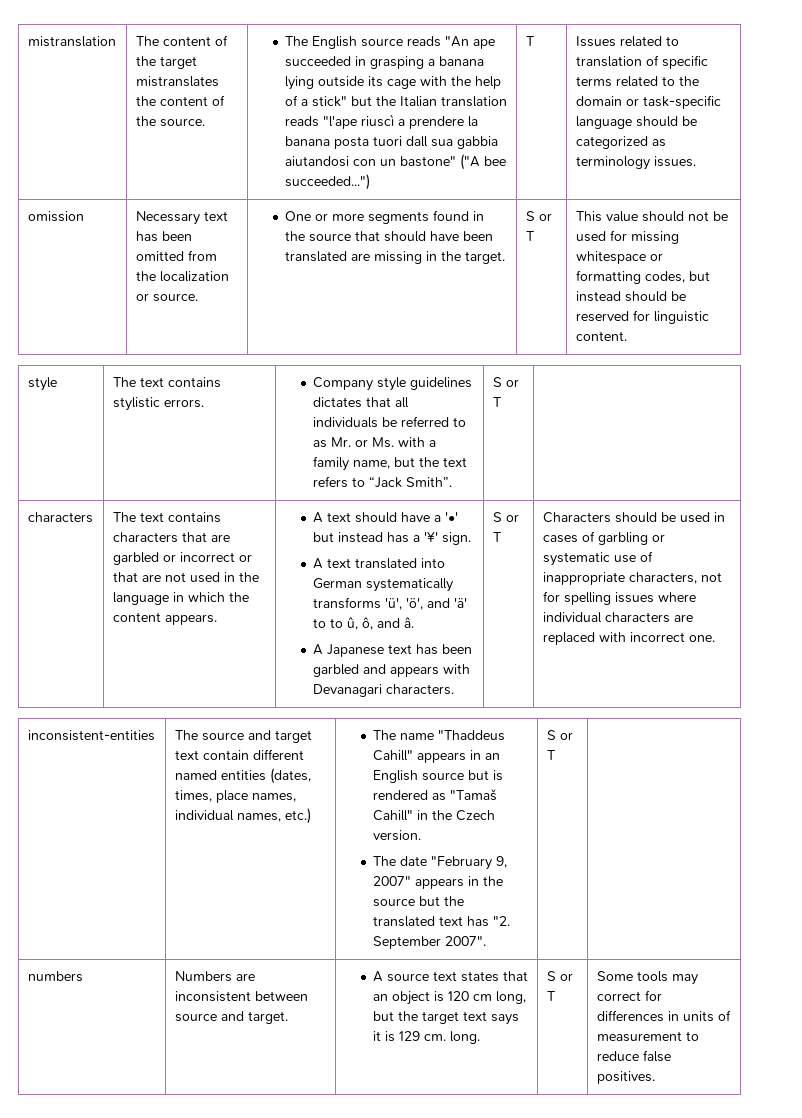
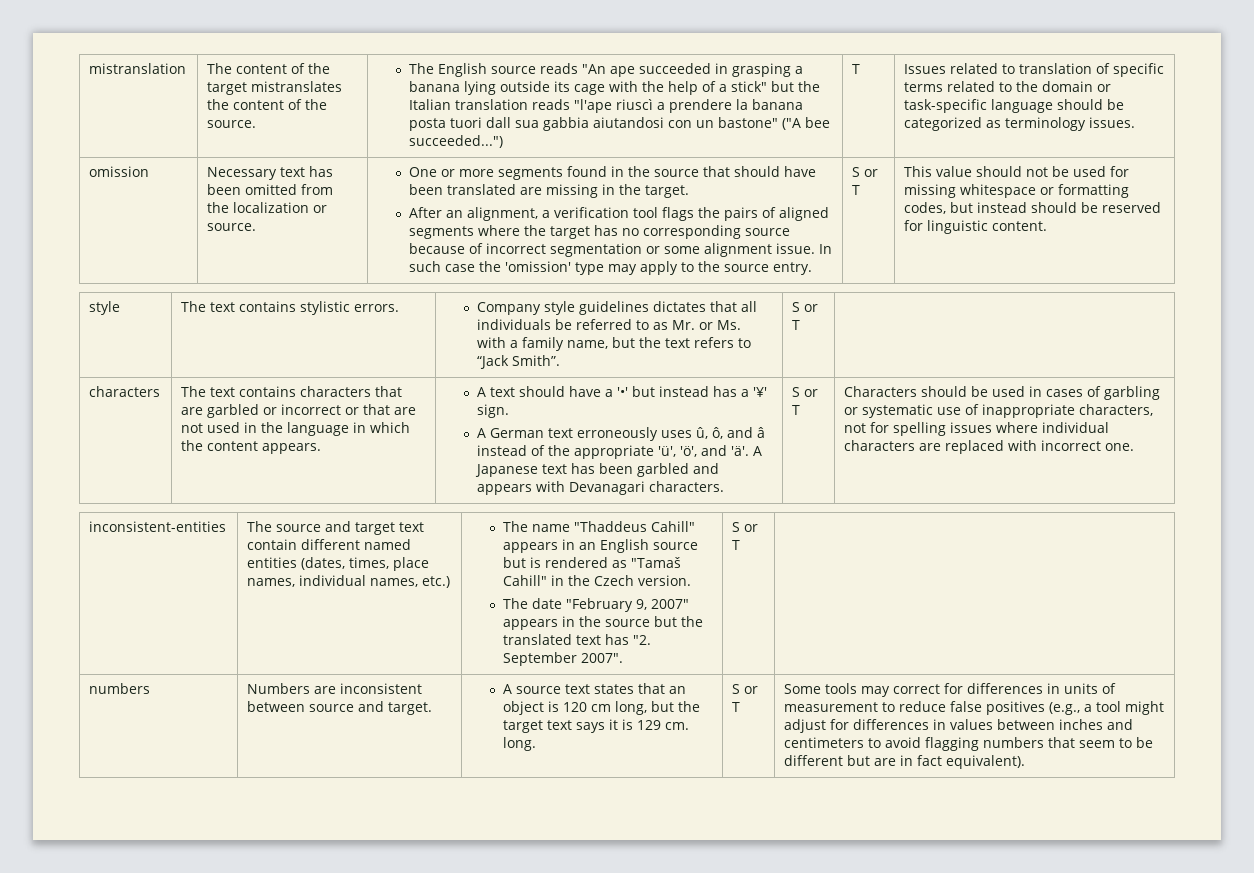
+ After an alignment, a verification tool flags the pairs of aligned segments where the target has no corresponding source because of incorrect segmentation or some alignment issue. In such case the 'omission' type may apply to the source entry.
- A text translated into German systematically transforms 'ü', 'ö', and 'ä' to to û, ô, and â.
- A Japanese text has been garbled and appears with Devanagari characters.
+ A German text erroneously uses û, ô, and â instead of the appropriate 'ü', 'ö', and 'ä'. A Japanese text has been garbled and appears with Devanagari characters.
- Some tools may correct for differences in units of measurement to reduce false positives.
+ Some tools may correct for differences in units of measurement to reduce false positives (e.g., a tool might adjust for differences in values between inches and centimeters to avoid flagging numbers that seem to be different but are in fact equivalent).

